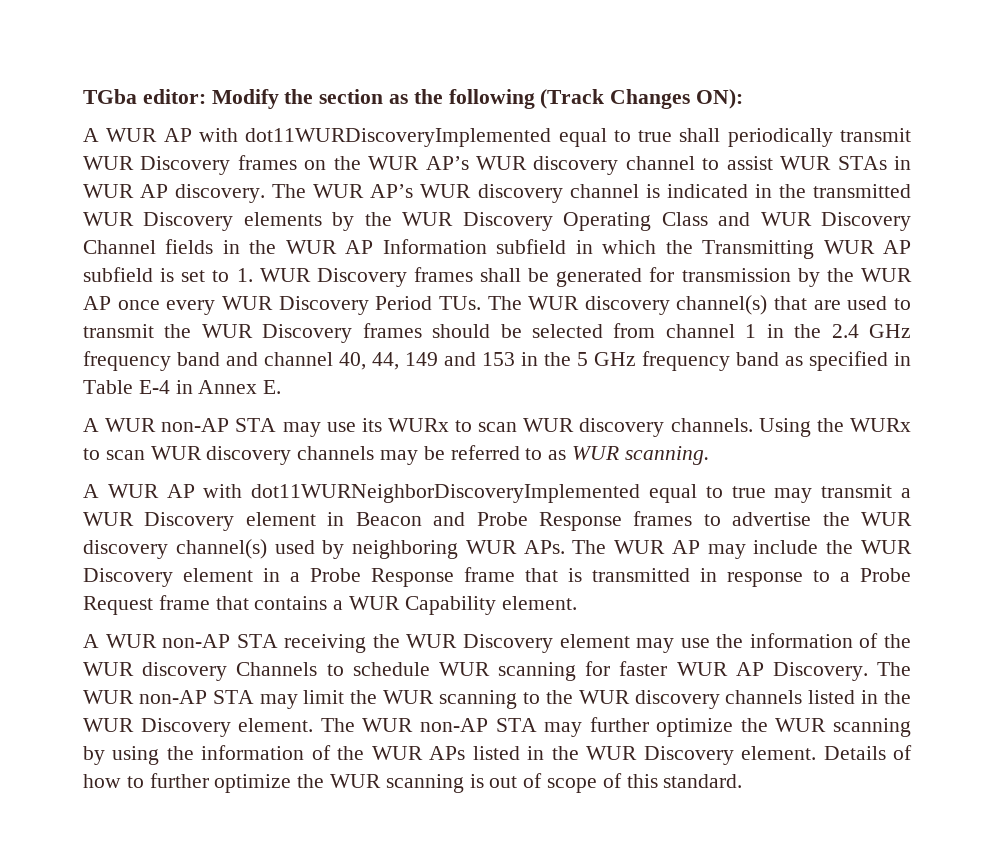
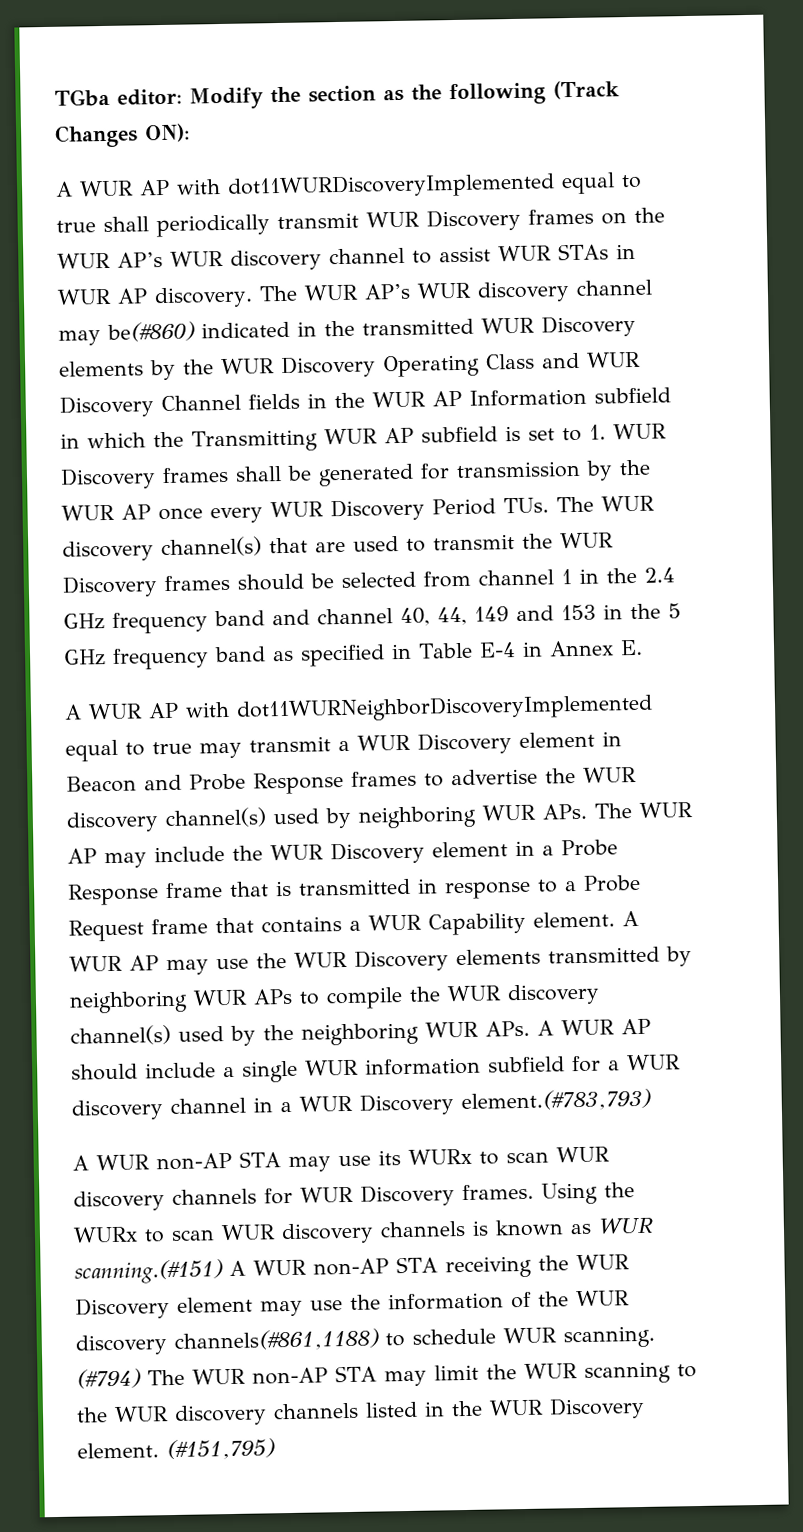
- The WUR AP’s WUR discovery channel is indicated in the transmitted WUR Discovery elements by the WUR Discovery Operating Class and WUR Discovery Channel fields in the WUR AP Information subfield in which the Transmitting WUR AP subfield is set to 1. WUR Discovery frames shall be generated for transmission by the WUR AP once every WUR Discovery Period TUs. The WUR discovery channel(s) that are used to transmit the WUR Discovery frames should be selected from channel 1 in the 2.4 GHz frequency band and channel 40, 44, 149 and 153 in the 5 GHz frequency band as specified in Table E-4 in Annex E.
+ The WUR AP’s WUR discovery channel may be(#860) indicated in the transmitted WUR Discovery elements by the WUR Discovery Operating Class and WUR Discovery Channel fields in the WUR AP Information subfield in which the Transmitting WUR AP subfield is set to 1. WUR Discovery frames shall be generated for transmission by the WUR AP once every WUR Discovery Period TUs. The WUR discovery channel(s) that are used to transmit the WUR Discovery frames should be selected from channel 1 in the 2.4 GHz frequency band and channel 40, 44, 149 and 153 in the 5 GHz frequency band as specified in Table E-4 in Annex E.
- A WUR non-AP STA may use its WURx to scan WUR discovery channels. Using the WURx to scan WUR discovery channels may be referred to as WUR scanning.
- A WUR AP with dot11WURNeighborDiscoveryImplemented equal to true may transmit a WUR Discovery element in Beacon and Probe Response frames to advertise the WUR discovery channel(s) used by neighboring WUR APs. The WUR AP may include the WUR Discovery element in a Probe Response frame that is transmitted in response to a Probe Request frame that contains a WUR Capability element.
- A WUR non-AP STA receiving the WUR Discovery element may use the information of the WUR discovery Channels to schedule WUR scanning for faster WUR AP Discovery. The WUR non-AP STA may limit the WUR scanning to the WUR discovery channels listed in the WUR Discovery element.
+ A WUR AP with dot11WURNeighborDiscoveryImplemented equal to true may transmit a WUR Discovery element in Beacon and Probe Response frames to advertise the WUR discovery channel(s) used by neighboring WUR APs. The WUR AP may include the WUR Discovery element in a Probe Response frame that is transmitted in response to a Probe Request frame that contains a WUR Capability element. A WUR AP may use the WUR Discovery elements transmitted by neighboring WUR APs to compile the WUR discovery channel(s) used by the neighboring WUR APs. A WUR AP should include a single WUR information subfield for a WUR discovery channel in a WUR Discovery element.(#783,793)
+ A WUR non-AP STA may use its WURx to scan WUR discovery channels for WUR Discovery frames. Using the WURx to scan WUR discovery channels is known as WUR scanning.(#151) A WUR non-AP STA receiving the WUR Discovery element may use the information of the WUR discovery channels(#861,1188) to schedule WUR scanning. (#794) The WUR non-AP STA may limit the WUR scanning to the WUR discovery channels listed in the WUR Discovery element.
- The WUR non-AP STA may further optimize the WUR scanning by using the information of the WUR APs listed in the WUR Discovery element. Details of how to further optimize the WUR scanning is out of scope of this standard.
+ (#151,795)

